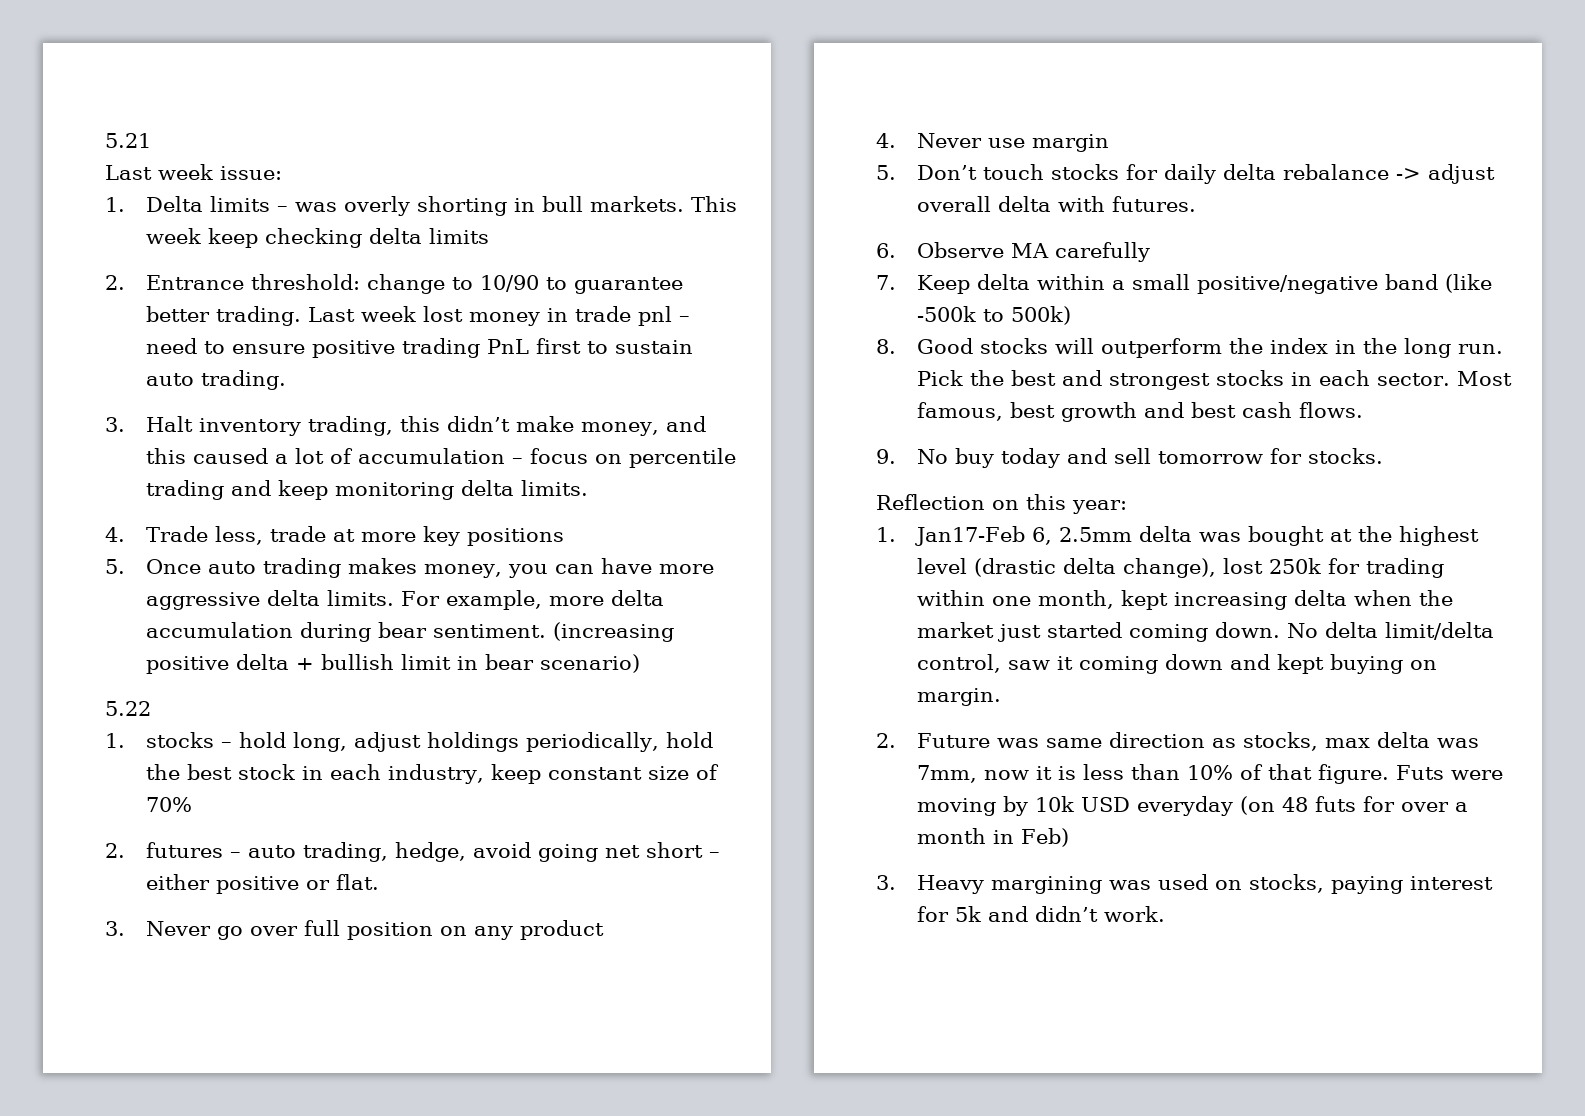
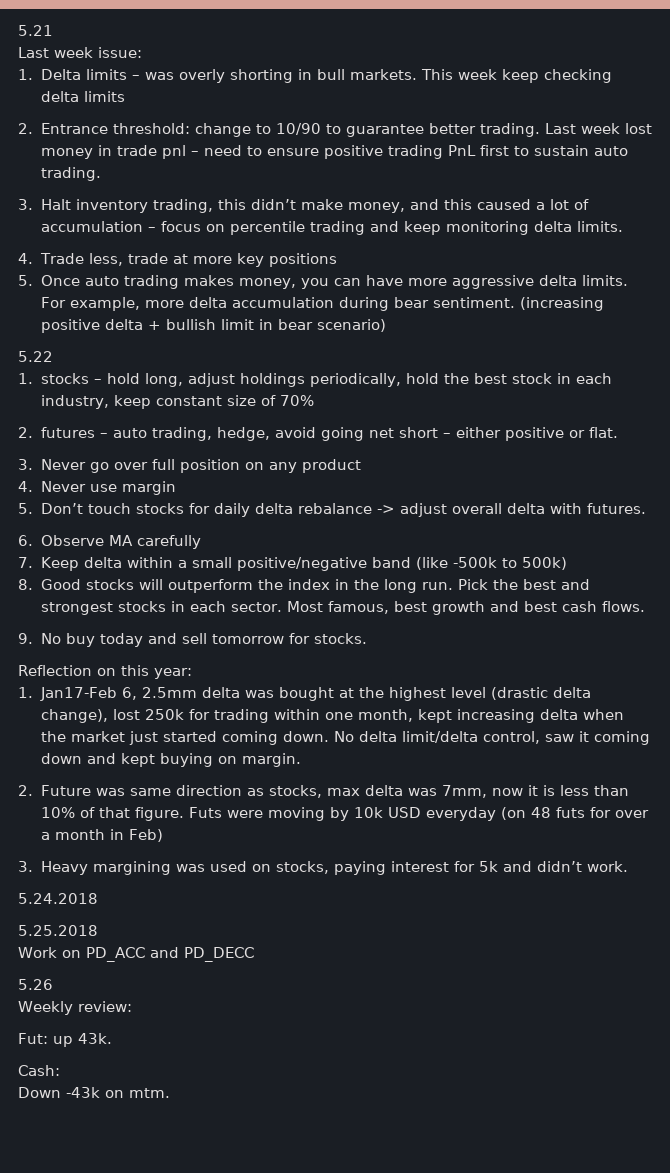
+ 5.24.2018
+ 5.25.2018
+ Work on PD_ACC and PD_DECC
+ 5.26
+ Weekly review:
+ Fut: up 43k.
+ Cash:
+ Down -43k on mtm.

